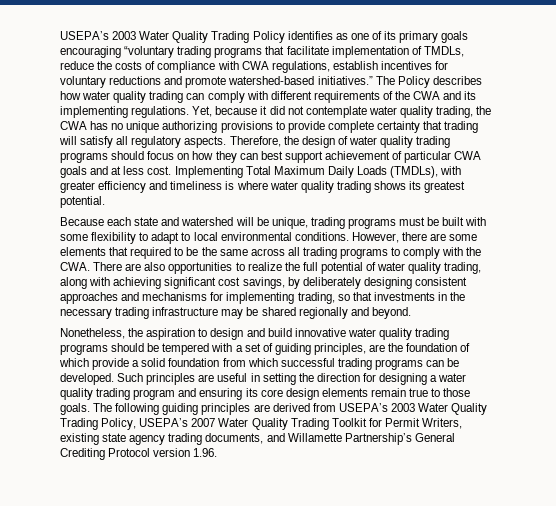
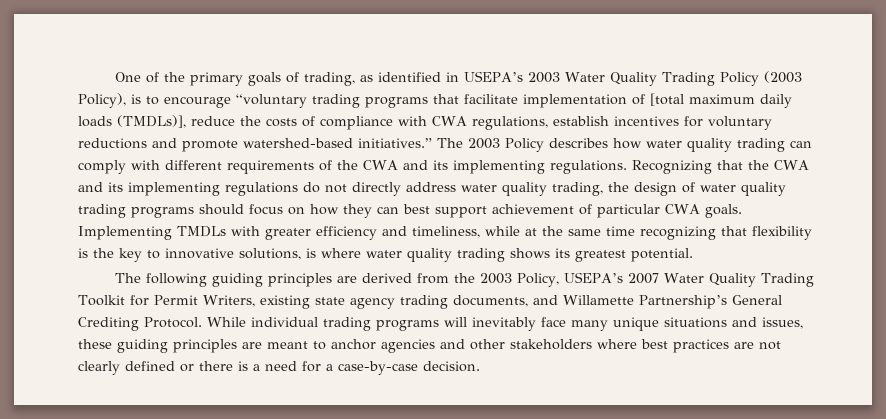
- USEPA’s 2003 Water Quality Trading Policy identifies as one of its primary goals encouraging “voluntary trading programs that facilitate implementation of TMDLs, reduce the costs of compliance with CWA regulations, establish incentives for voluntary reductions and promote watershed-based initiatives.”
+ One of the primary goals of trading, as identified in USEPA’s 2003 Water Quality Trading Policy (2003 Policy), is to encourage “voluntary trading programs that facilitate implementation of [total maximum daily loads (TMDLs)], reduce the costs of compliance with CWA regulations, establish incentives for voluntary reductions and promote watershed-based initiatives.”
- The Policy describes how water quality trading can comply with different requirements of the CWA and its implementing regulations.
+ The 2003 Policy describes how water quality trading can comply with different requirements of the CWA and its implementing regulations.
- Yet, because it did not contemplate water quality trading, the CWA has no unique authorizing provisions to provide complete certainty that trading will satisfy all regulatory aspects. Therefore, the design of water quality trading programs should focus on how they can best support achievement of particular CWA goals and at less cost. Implementing Total Maximum Daily Loads (TMDLs), with greater efficiency and timeliness is where water quality trading shows its greatest potential.
+ Recognizing that the CWA and its implementing regulations do not directly address water quality trading, the design of water quality trading programs should focus on how they can best support achievement of particular CWA goals. Implementing TMDLs with greater efficiency and timeliness, while at the same time recognizing that flexibility is the key to innovative solutions, is where water quality trading shows its greatest potential.
- Because each state and watershed will be unique, trading programs must be built with some flexibility to adapt to local environmental conditions. However, there are some elements that required to be the same across all trading programs to comply with the CWA. There are also opportunities to realize the full potential of water quality trading, along with achieving significant cost savings, by deliberately designing consistent approaches and mechanisms for implementing trading, so that investments in the necessary trading infrastructure may be shared regionally and beyond.
- Nonetheless, the aspiration to design and build innovative water quality trading programs should be tempered with a set of guiding principles, are the foundation of which provide a solid foundation from which successful trading programs can be developed. Such principles are useful in setting the direction for designing a water quality trading program and ensuring its core design elements remain true to those goals. The following guiding principles are derived from USEPA’s 2003 Water Quality Trading Policy, USEPA’s 2007 Water Quality Trading Toolkit for Permit Writers, existing state agency trading documents, and Willamette Partnership’s General Crediting Protocol version 1.96.
+ The following guiding principles are derived from the 2003 Policy, USEPA’s 2007 Water Quality Trading Toolkit for Permit Writers, existing state agency trading documents, and Willamette Partnership’s General Crediting Protocol. While individual trading programs will inevitably face many unique situations and issues, these guiding principles are meant to anchor agencies and other stakeholders where best practices are not clearly defined or there is a need for a case-by-case decision.

